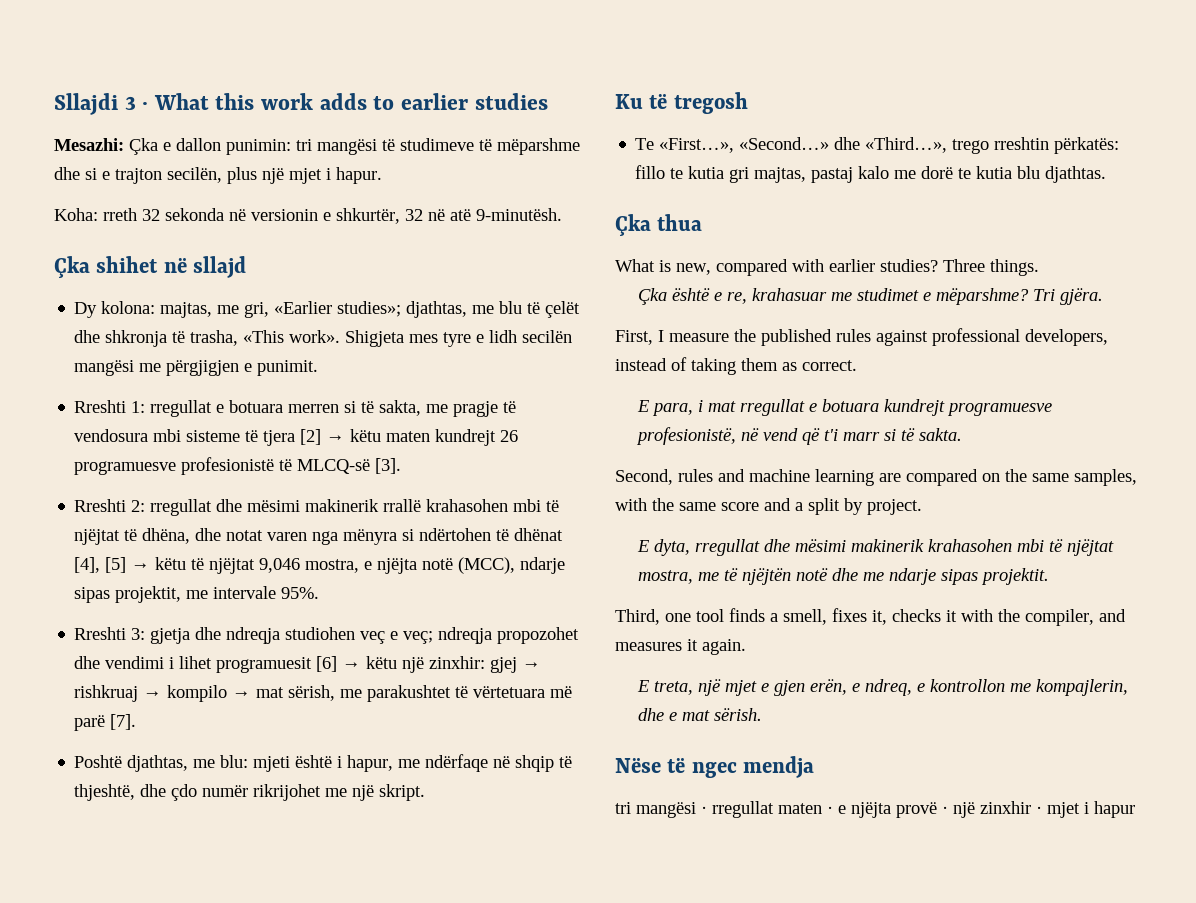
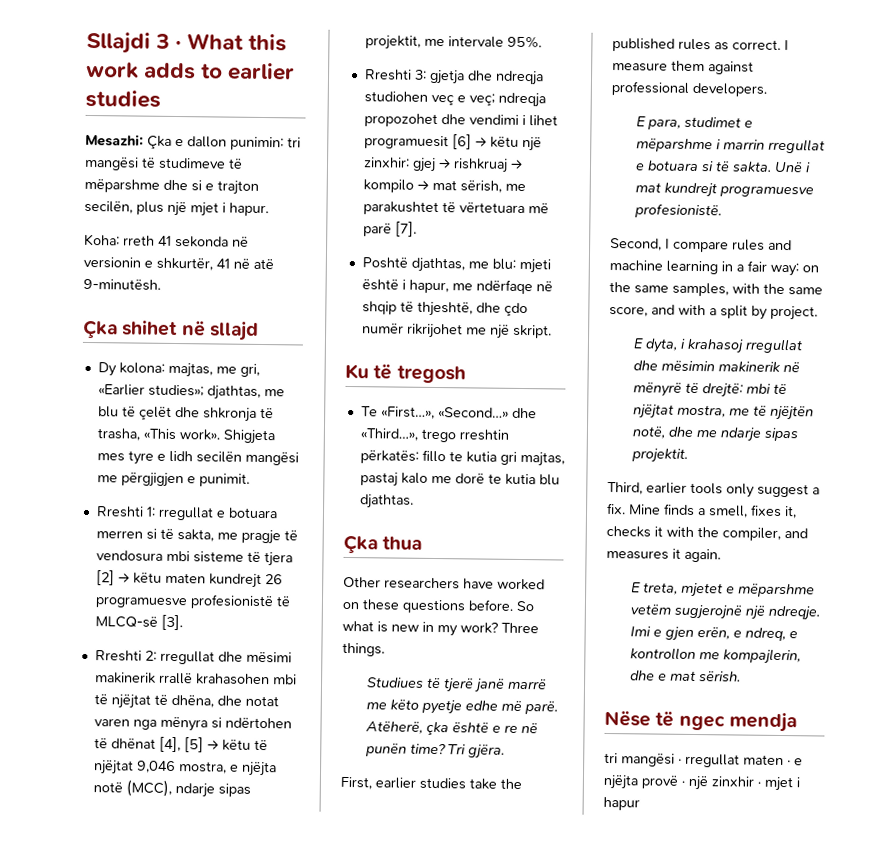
- Koha: rreth 32 sekonda në versionin e shkurtër, 32 në atë 9-minutësh.
+ Koha: rreth 41 sekonda në versionin e shkurtër, 41 në atë 9-minutësh.
- What is new, compared with earlier studies? Three things.
- Çka është e re, krahasuar me studimet e mëparshme? Tri gjëra.
- First, I measure the published rules against professional developers, instead of taking them as correct.
- E para, i mat rregullat e botuara kundrejt programuesve profesionistë, në vend që t'i marr si të sakta.
+ Other researchers have worked on these questions before. So what is new in my work? Three things.
+ Studiues të tjerë janë marrë me këto pyetje edhe më parë. Atëherë, çka është e re në punën time? Tri gjëra.
+ First, earlier studies take the published rules as correct. I measure them against professional developers.
+ E para, studimet e mëparshme i marrin rregullat e botuara si të sakta. Unë i mat kundrejt programuesve profesionistë.
- Second, rules and machine learning are compared on the same samples, with the same score and a split by project.
+ Second, I compare rules and machine learning in a fair way: on the same samples, with the same score, and with a split by project.
- E dyta, rregullat dhe mësimi makinerik krahasohen mbi të njëjtat mostra, me të njëjtën notë dhe me ndarje sipas projektit.
+ E dyta, i krahasoj rregullat dhe mësimin makinerik në mënyrë të drejtë: mbi të njëjtat mostra, me të njëjtën notë, dhe me ndarje sipas projektit.
- Third, one tool finds a smell, fixes it, checks it with the compiler, and measures it again.
+ Third, earlier tools only suggest a fix. Mine finds a smell, fixes it, checks it with the compiler, and measures it again.
- E treta, një mjet e gjen erën, e ndreq, e kontrollon me kompajlerin, dhe e mat sërish.
+ E treta, mjetet e mëparshme vetëm sugjerojnë një ndreqje. Imi e gjen erën, e ndreq, e kontrollon me kompajlerin, dhe e mat sërish.

